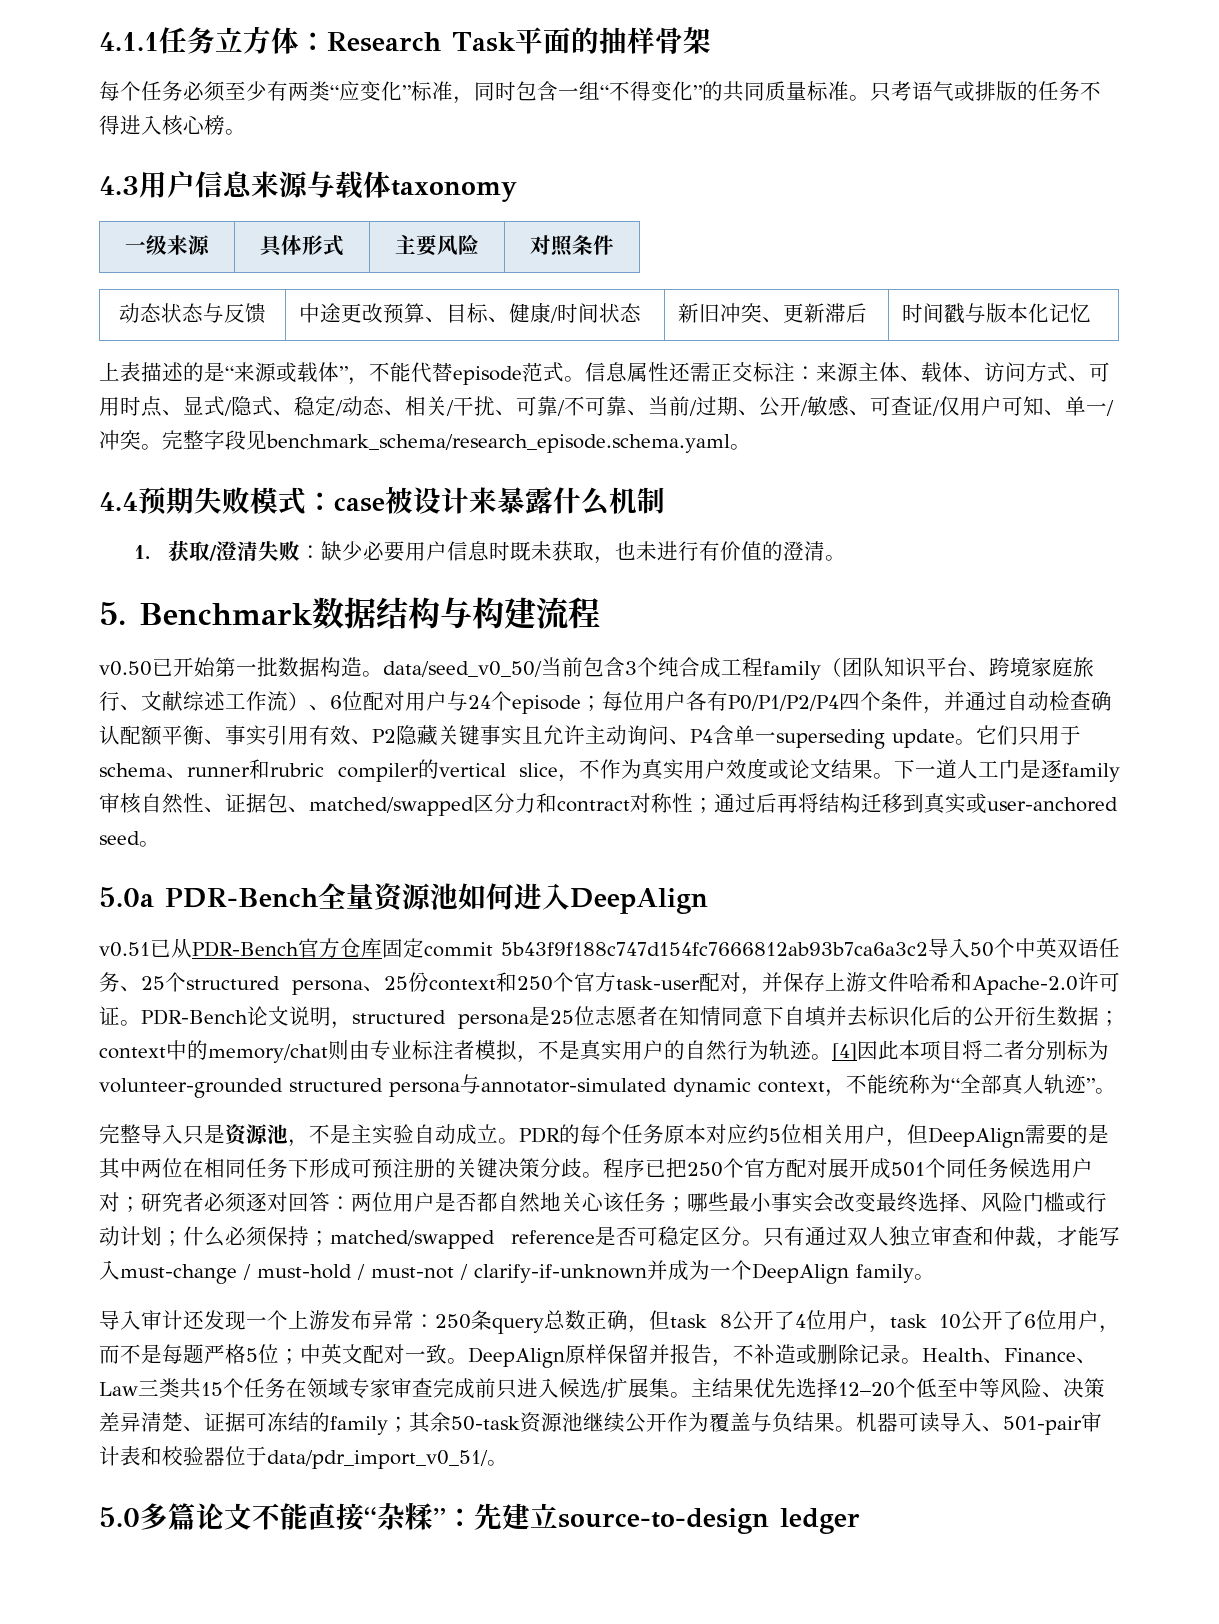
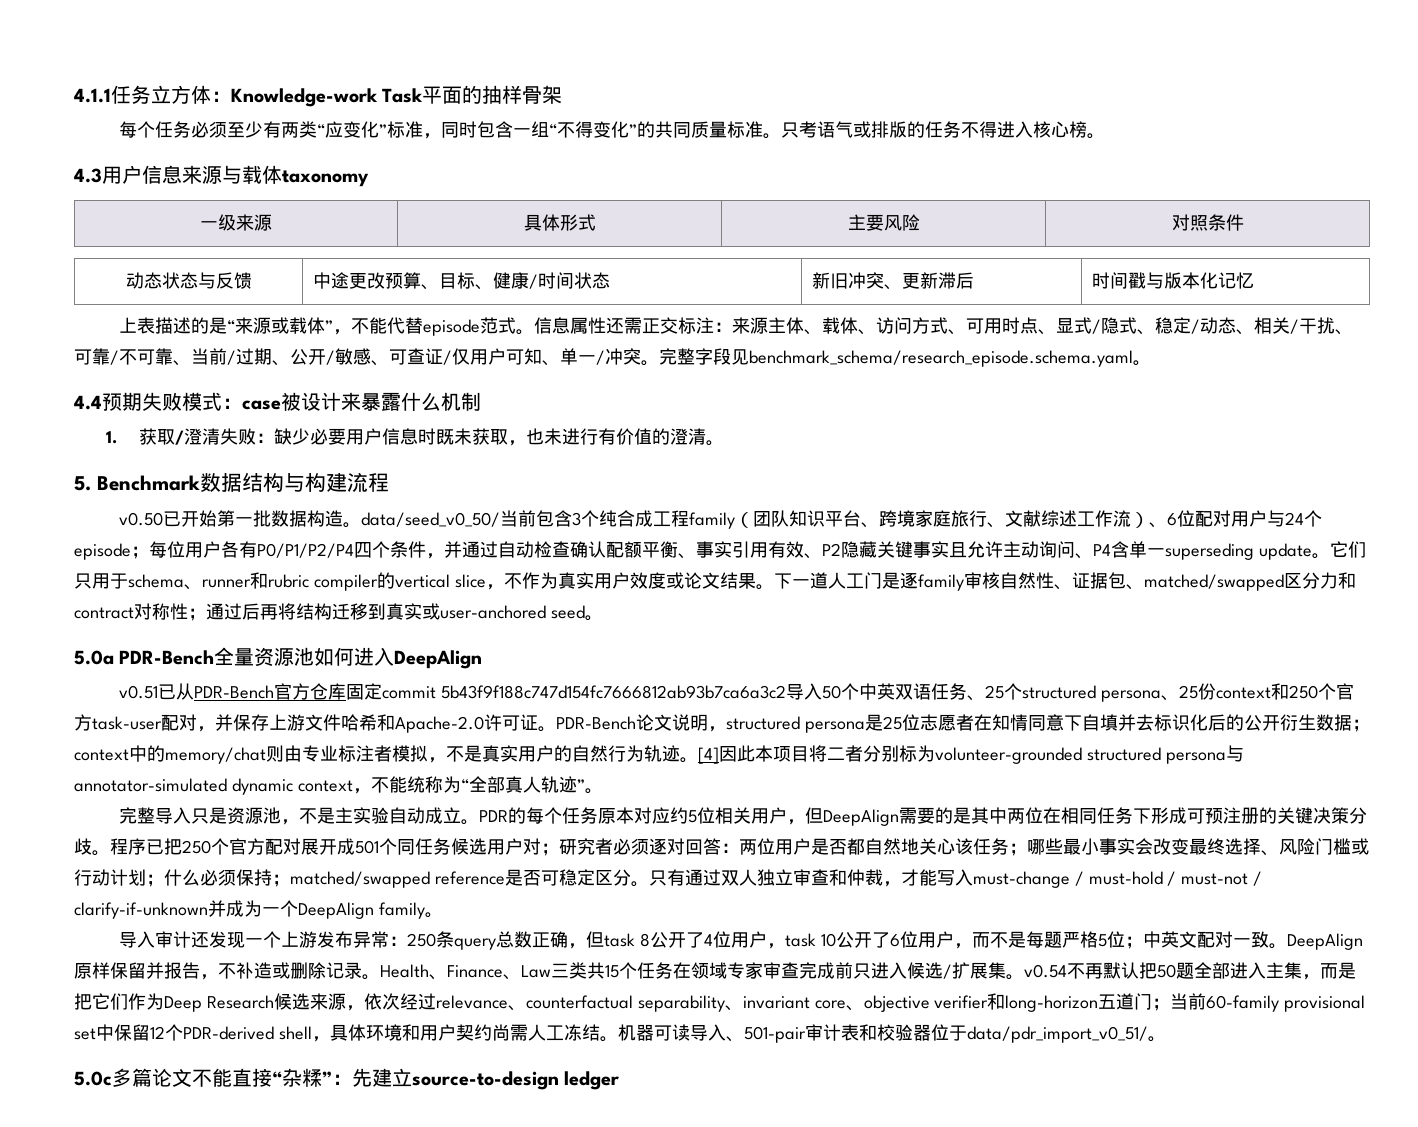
- 4.1.1任务立方体：Research Task平面的抽样骨架
+ 4.1.1任务立方体：Knowledge-work Task平面的抽样骨架
- Health、Finance、Law三类共15个任务在领域专家审查完成前只进入候选/扩展集。主结果优先选择12–20个低至中等风险、决策差异清楚、证据可冻结的family；其余50-task资源池继续公开作为覆盖与负结果。
+ Health、Finance、Law三类共15个任务在领域专家审查完成前只进入候选/扩展集。v0.54不再默认把50题全部进入主集，而是把它们作为Deep Research候选来源，依次经过relevance、counterfactual separability、invariant core、objective verifier和long-horizon五道门；当前60-family provisional set中保留12个PDR-derived shell，具体环境和用户契约尚需人工冻结。
- 5.0多篇论文不能直接“杂糅”：先建立source-to-design ledger
+ 5.0c多篇论文不能直接“杂糅”：先建立source-to-design ledger

